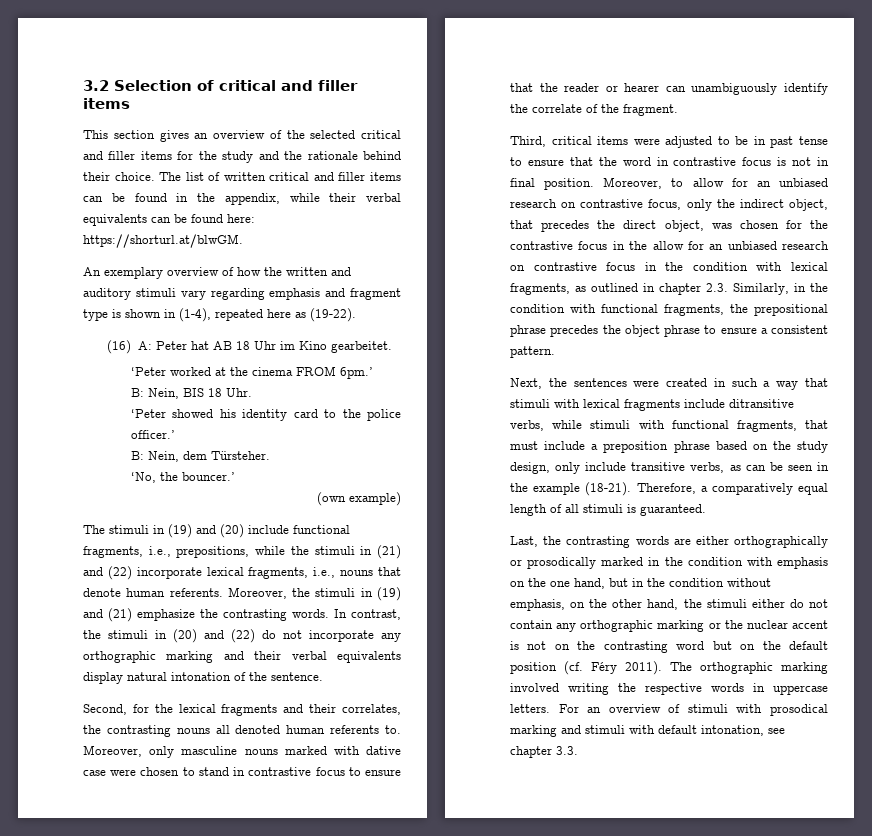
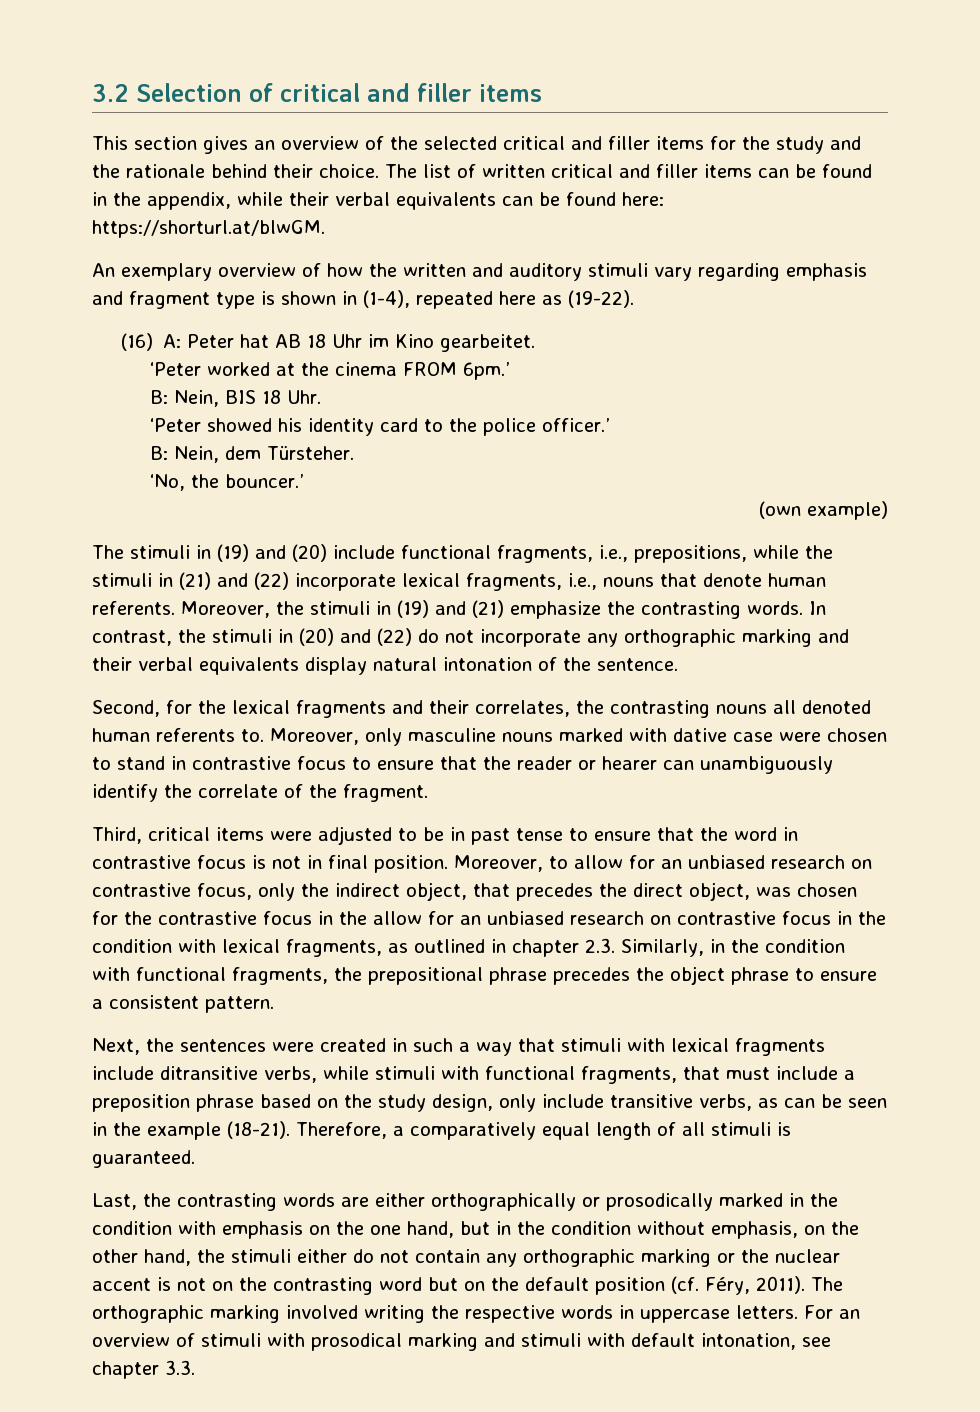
- Last, the contrasting words are either orthographically or prosodically marked in the condition with emphasis on the one hand, but in the condition without emphasis, on the other hand, the stimuli either do not contain any orthographic marking or the nuclear accent is not on the contrasting word but on the default position (cf. Féry 2011).
+ Last, the contrasting words are either orthographically or prosodically marked in the condition with emphasis on the one hand, but in the condition without emphasis, on the other hand, the stimuli either do not contain any orthographic marking or the nuclear accent is not on the contrasting word but on the default position (cf. Féry, 2011).

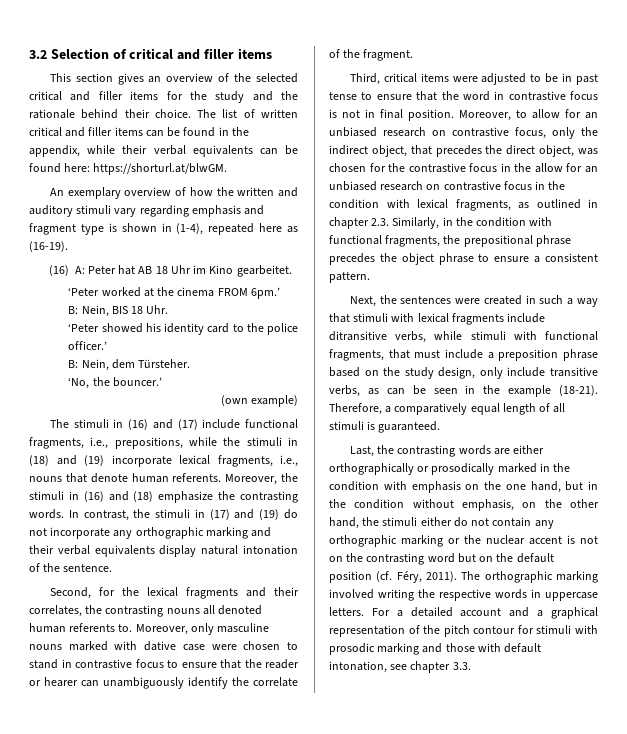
- An exemplary overview of how the written and auditory stimuli vary regarding emphasis and fragment type is shown in (1-4), repeated here as (19-22).
+ An exemplary overview of how the written and auditory stimuli vary regarding emphasis and fragment type is shown in (1-4), repeated here as (16-19).
- The stimuli in (19) and (20) include functional fragments, i.e., prepositions, while the stimuli in (21) and (22) incorporate lexical fragments, i.e., nouns that denote human referents.
+ The stimuli in (16) and (17) include functional fragments, i.e., prepositions, while the stimuli in (18) and (19) incorporate lexical fragments, i.e., nouns that denote human referents.
- Moreover, the stimuli in (19) and (21) emphasize the contrasting words.
+ Moreover, the stimuli in (16) and (18) emphasize the contrasting words.
- In contrast, the stimuli in (20) and (22) do not incorporate any orthographic marking and their verbal equivalents display natural intonation of the sentence.
+ In contrast, the stimuli in (17) and (19) do not incorporate any orthographic marking and their verbal equivalents display natural intonation of the sentence.
- For an overview of stimuli with prosodical marking and stimuli with default intonation, see chapter 3.3.
+ For a detailed account and a graphical representation of the pitch contour for stimuli with prosodic marking and those with default intonation, see chapter 3.3.

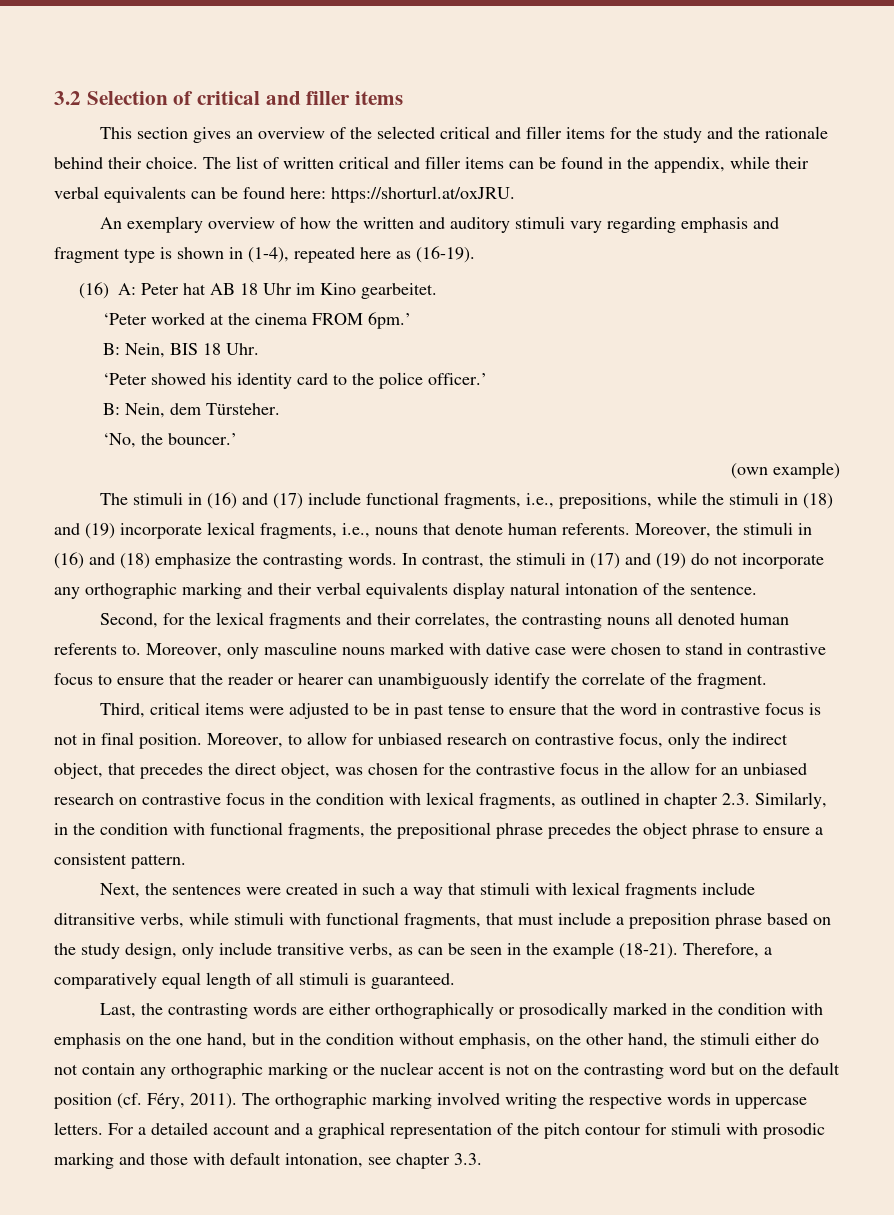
- The list of written critical and filler items can be found in the appendix, while their verbal equivalents can be found here: https://shorturl.at/blwGM.
+ The list of written critical and filler items can be found in the appendix, while their verbal equivalents can be found here: https://shorturl.at/oxJRU.
- Moreover, to allow for an unbiased research on contrastive focus, only the indirect object, that precedes the direct object, was chosen for the contrastive focus in the allow for an unbiased research on contrastive focus in the condition with lexical fragments, as outlined in chapter 2.3. Similarly, in the condition with functional fragments, the prepositional phrase precedes the object phrase to ensure a consistent pattern.
+ Moreover, to allow for unbiased research on contrastive focus, only the indirect object, that precedes the direct object, was chosen for the contrastive focus in the allow for an unbiased research on contrastive focus in the condition with lexical fragments, as outlined in chapter 2.3. Similarly, in the condition with functional fragments, the prepositional phrase precedes the object phrase to ensure a consistent pattern.

